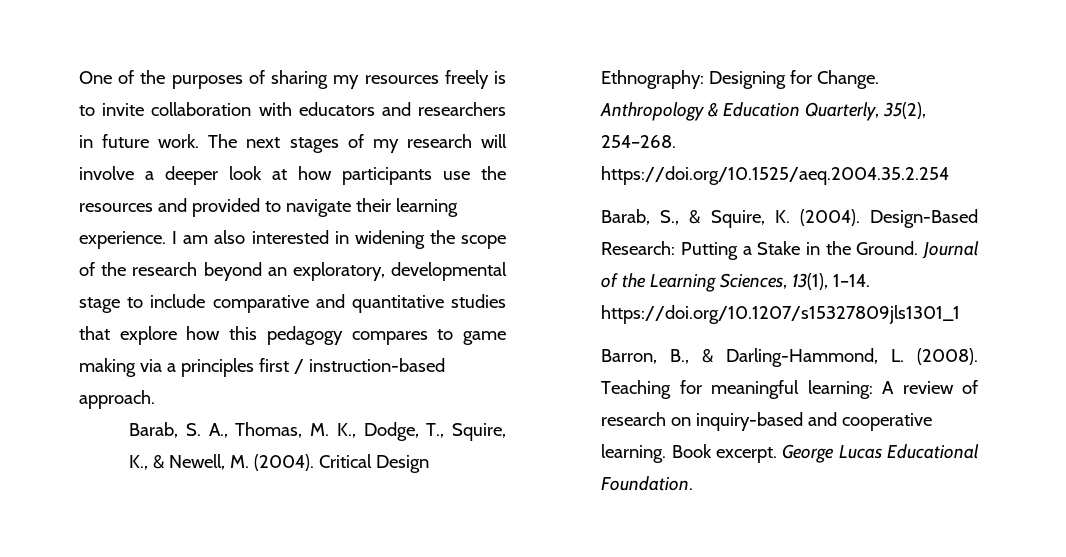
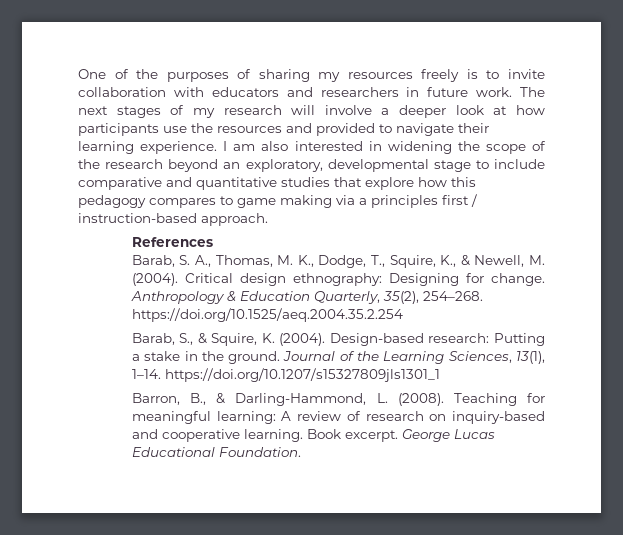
+ References
- Critical Design Ethnography: Designing for Change.
+ Critical design ethnography: Designing for change.
- Design-Based Research: Putting a Stake in the Ground.
+ Design-based research: Putting a stake in the ground.

